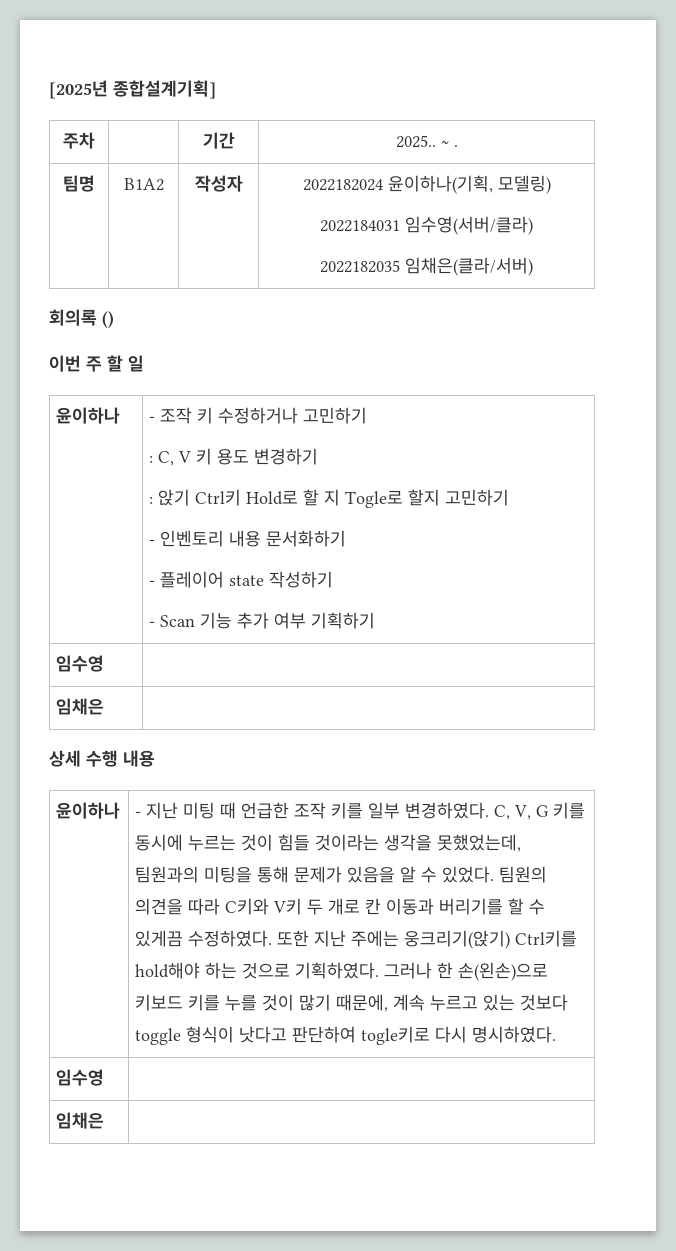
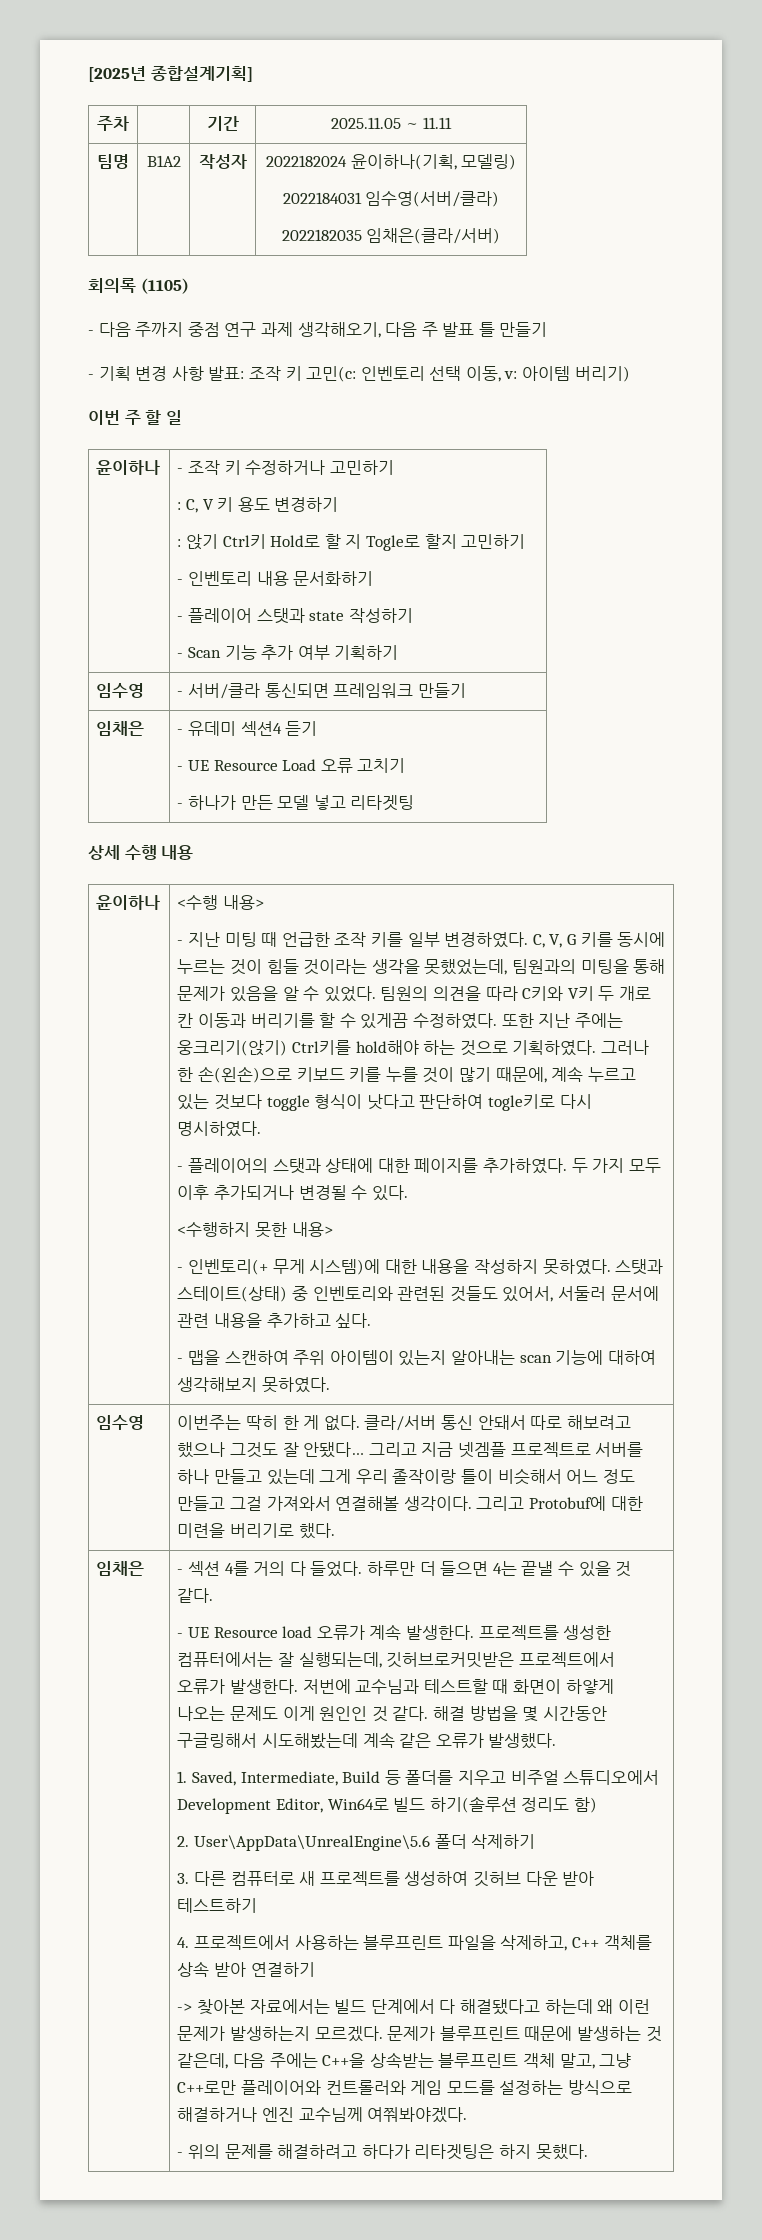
- 주차 | | 기간 | 2025.. ~ .
+ 주차 | | 기간 | 2025.11.05 ~ 11.11
- 회의록 ()
+ 회의록 (1105)
+ - 다음 주까지 중점 연구 과제 생각해오기, 다음 주 발표 틀 만들기
+ - 기획 변경 사항 발표: 조작 키 고민(c: 인벤토리 선택 이동, v: 아이템 버리기)
  윤이하나 | - 조작 키 수정하거나 고민하기
  : C, V 키 용도 변경하기
  : 앉기 Ctrl키 Hold로 할 지 Togle로 할지 고민하기
  - 인벤토리 내용 문서화하기
- - 플레이어 state 작성하기
+ - 플레이어 스탯과 state 작성하기
  - Scan 기능 추가 여부 기획하기
- 임수영 |
- 임채은 |
+ 임수영 | - 서버/클라 통신되면 프레임워크 만들기
+ 임채은 | - 유데미 섹션4 듣기
+ - UE Resource Load 오류 고치기
+ - 하나가 만든 모델 넣고 리타겟팅
+ <수행 내용>
  그러나 한 손(왼손)으로 키보드 키를 누를 것이 많기 때문에, 계속 누르고 있는 것보다 toggle 형식이 낫다고 판단하여 togle키로 다시 명시하였다.
- 임수영 |
- 임채은 |
+ - 플레이어의 스탯과 상태에 대한 페이지를 추가하였다. 두 가지 모두 이후 추가되거나 변경될 수 있다.
+ <수행하지 못한 내용>
+ - 인벤토리(+ 무게 시스템)에 대한 내용을 작성하지 못하였다. 스탯과 스테이트(상태) 중 인벤토리와 관련된 것들도 있어서, 서둘러 문서에 관련 내용을 추가하고 싶다.
+ - 맵을 스캔하여 주위 아이템이 있는지 알아내는 scan 기능에 대하여 생각해보지 못하였다.
+ 임수영 | 이번주는 딱히 한 게 없다. 클라/서버 통신 안돼서 따로 해보려고 했으나 그것도 잘 안됐다… 그리고 지금 넷겜플 프로젝트로 서버를 하나 만들고 있는데 그게 우리 졸작이랑 틀이 비슷해서 어느 정도 만들고 그걸 가져와서 연결해볼 생각이다. 그리고 Protobuf에 대한 미련을 버리기로 했다.
+ 임채은 | - 섹션 4를 거의 다 들었다. 하루만 더 들으면 4는 끝낼 수 있을 것 같다.
+ - UE Resource load 오류가 계속 발생한다. 프로젝트를 생성한 컴퓨터에서는 잘 실행되는데, 깃허브로커밋받은 프로젝트에서 오류가 발생한다. 저번에 교수님과 테스트할 때 화면이 하얗게 나오는 문제도 이게 원인인 것 같다. 해결 방법을 몇 시간동안 구글링해서 시도해봤는데 계속 같은 오류가 발생했다.
+ 1. Saved, Intermediate, Build 등 폴더를 지우고 비주얼 스튜디오에서 Development Editor, Win64로 빌드 하기(솔루션 정리도 함)
+ 2. User\AppData\UnrealEngine\5.6 폴더 삭제하기
+ 3. 다른 컴퓨터로 새 프로젝트를 생성하여 깃허브 다운 받아 테스트하기
+ 4. 프로젝트에서 사용하는 블루프린트 파일을 삭제하고, C++ 객체를 상속 받아 연결하기
+ -> 찾아본 자료에서는 빌드 단계에서 다 해결됐다고 하는데 왜 이런 문제가 발생하는지 모르겠다. 문제가 블루프린트 때문에 발생하는 것 같은데, 다음 주에는 C++을 상속받는 블루프린트 객체 말고, 그냥 C++로만 플레이어와 컨트롤러와 게임 모드를 설정하는 방식으로 해결하거나 엔진 교수님께 여쭤봐야겠다.
+ - 위의 문제를 해결하려고 하다가 리타겟팅은 하지 못했다.

